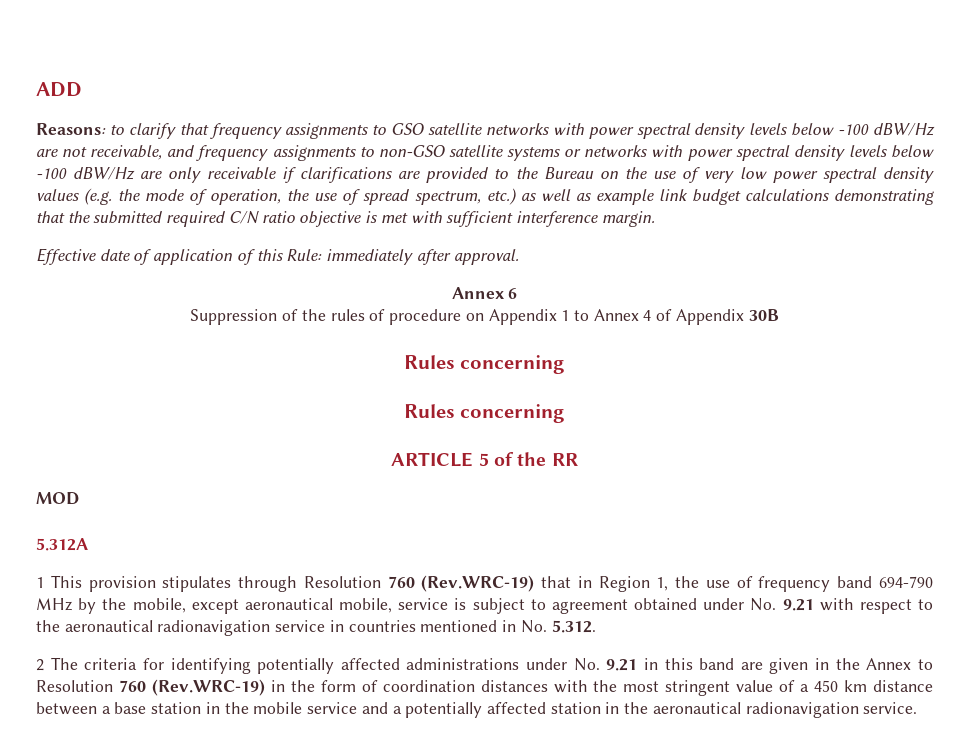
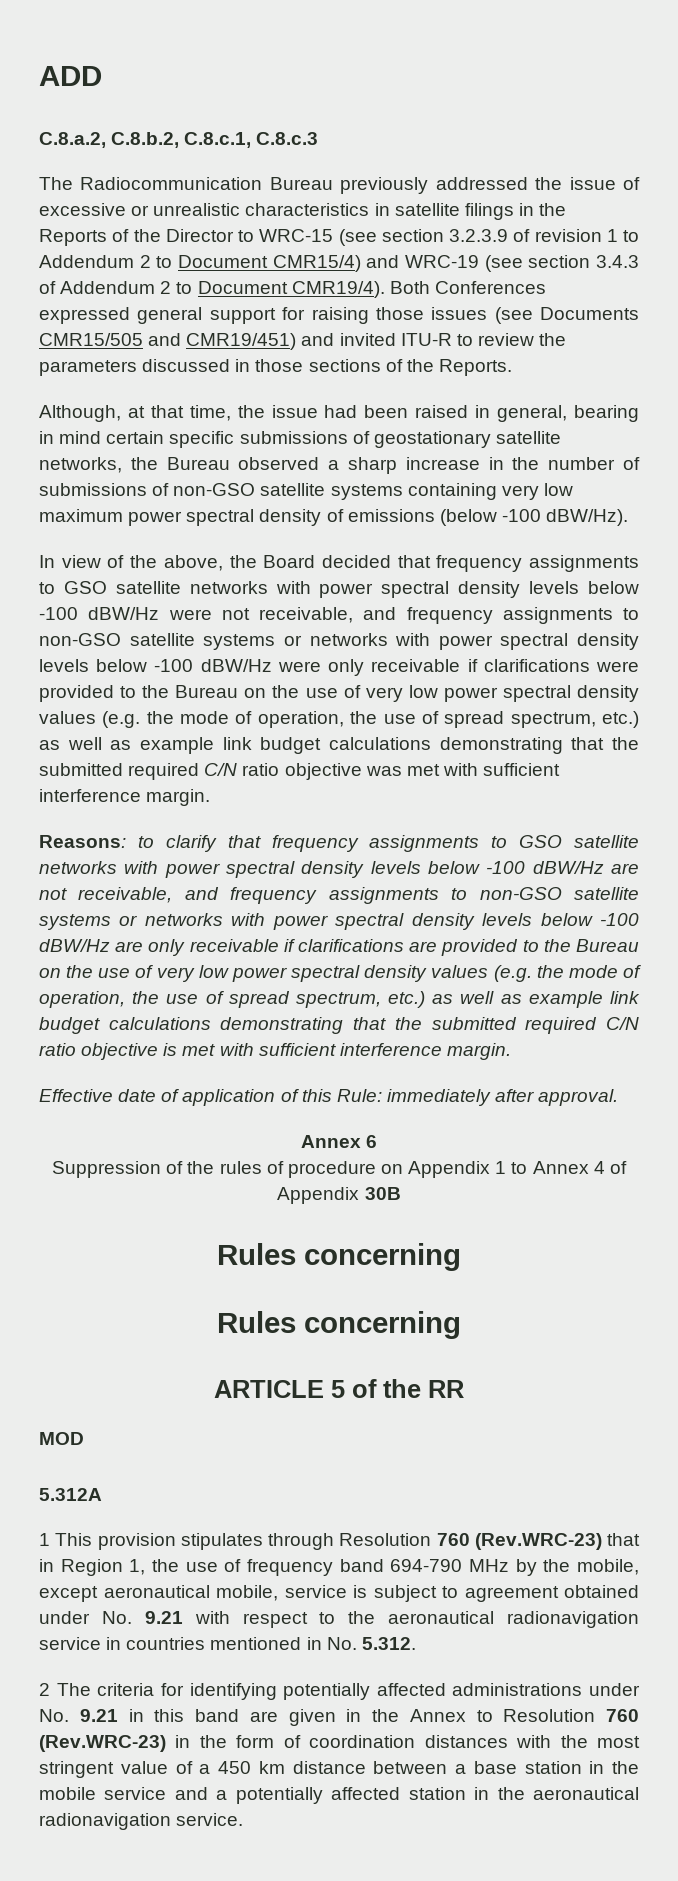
+ C.8.a.2, C.8.b.2, C.8.c.1, C.8.c.3
+ The Radiocommunication Bureau previously addressed the issue of excessive or unrealistic characteristics in satellite filings in the Reports of the Director to WRC-15 (see section 3.2.3.9 of revision 1 to Addendum 2 to Document CMR15/4) and WRC-19 (see section 3.4.3 of Addendum 2 to Document CMR19/4). Both Conferences expressed general support for raising those issues (see Documents CMR15/505 and CMR19/451) and invited ITU-R to review the parameters discussed in those sections of the Reports.
+ Although, at that time, the issue had been raised in general, bearing in mind certain specific submissions of geostationary satellite networks, the Bureau observed a sharp increase in the number of submissions of non-GSO satellite systems containing very low maximum power spectral density of emissions (below -100 dBW/Hz).
+ In view of the above, the Board decided that frequency assignments to GSO satellite networks with power spectral density levels below -100 dBW/Hz were not receivable, and frequency assignments to non-GSO satellite systems or networks with power spectral density levels below -100 dBW/Hz were only receivable if clarifications were provided to the Bureau on the use of very low power spectral density values (e.g. the mode of operation, the use of spread spectrum, etc.) as well as example link budget calculations demonstrating that the submitted required C/N ratio objective was met with sufficient interference margin.
- 1 This provision stipulates through Resolution 760 (Rev.WRC-19) that in Region 1, the use of frequency band 694-790 MHz by the mobile, except aeronautical mobile, service is subject to agreement obtained under No. 9.21 with respect to the aeronautical radionavigation service in countries mentioned in No. 5.312.
+ 1 This provision stipulates through Resolution 760 (Rev.WRC-23) that in Region 1, the use of frequency band 694-790 MHz by the mobile, except aeronautical mobile, service is subject to agreement obtained under No. 9.21 with respect to the aeronautical radionavigation service in countries mentioned in No. 5.312.
- 2 The criteria for identifying potentially affected administrations under No. 9.21 in this band are given in the Annex to Resolution 760 (Rev.WRC-19) in the form of coordination distances with the most stringent value of a 450 km distance between a base station in the mobile service and a potentially affected station in the aeronautical radionavigation service.
+ 2 The criteria for identifying potentially affected administrations under No. 9.21 in this band are given in the Annex to Resolution 760 (Rev.WRC-23) in the form of coordination distances with the most stringent value of a 450 km distance between a base station in the mobile service and a potentially affected station in the aeronautical radionavigation service.

